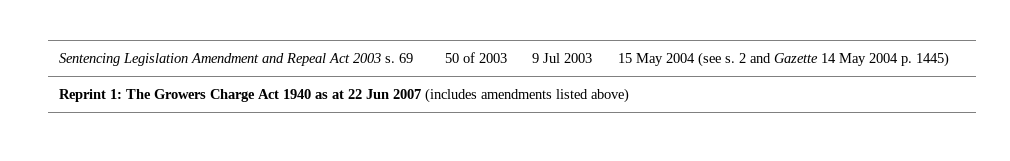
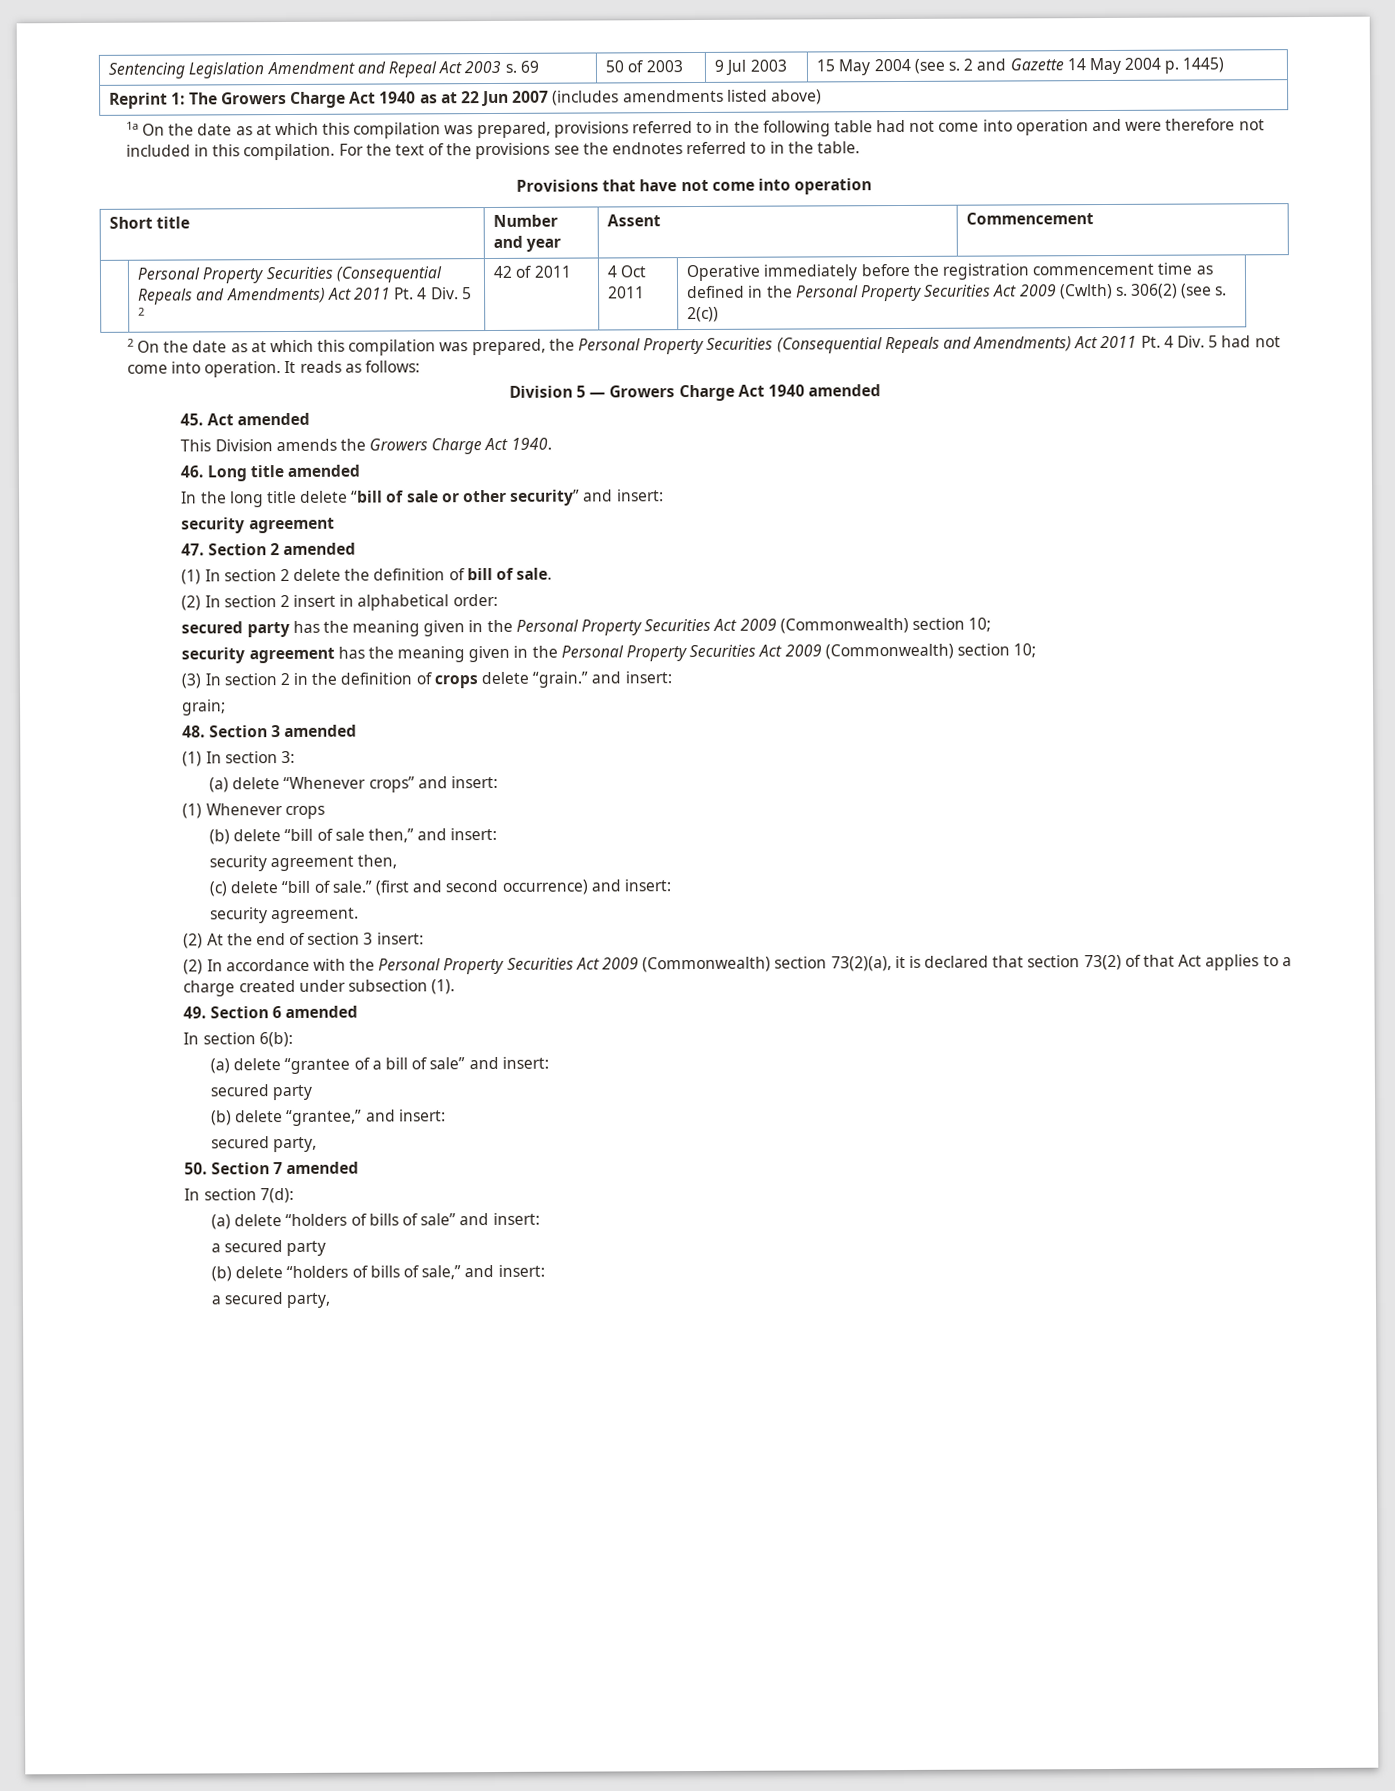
+ 1a On the date as at which this compilation was prepared, provisions referred to in the following table had not come into operation and were therefore not included in this compilation. For the text of the provisions see the endnotes referred to in the table.
+ Provisions that have not come into operation
+ Short title | Number and year | Assent | Commencement
+ | Personal Property Securities (Consequential Repeals and Amendments) Act 2011 Pt. 4 Div. 5 2 | 42 of 2011 | 4 Oct 2011 | Operative immediately before the registration commencement time as defined in the Personal Property Securities Act 2009 (Cwlth) s. 306(2) (see s. 2(c))
+ 2 On the date as at which this compilation was prepared, the Personal Property Securities (Consequential Repeals and Amendments) Act 2011 Pt. 4 Div. 5 had not come into operation. It reads as follows:
+ Division 5 — Growers Charge Act 1940 amended
+ 45. Act amended
+ This Division amends the Growers Charge Act 1940.
+ 46. Long title amended
+ In the long title delete “bill of sale or other security” and insert:
+ security agreement
+ 47. Section 2 amended
+ (1) In section 2 delete the definition of bill of sale.
+ (2) In section 2 insert in alphabetical order:
+ secured party has the meaning given in the Personal Property Securities Act 2009 (Commonwealth) section 10;
+ security agreement has the meaning given in the Personal Property Securities Act 2009 (Commonwealth) section 10;
+ (3) In section 2 in the definition of crops delete “grain.” and insert:
+ grain;
+ 48. Section 3 amended
+ (1) In section 3:
+ (a) delete “Whenever crops” and insert:
+ (1) Whenever crops
+ (b) delete “bill of sale then,” and insert:
+ security agreement then,
+ (c) delete “bill of sale.” (first and second occurrence) and insert:
+ security agreement.
+ (2) At the end of section 3 insert:
+ (2) In accordance with the Personal Property Securities Act 2009 (Commonwealth) section 73(2)(a), it is declared that section 73(2) of that Act applies to a charge created under subsection (1).
+ 49. Section 6 amended
+ In section 6(b):
+ (a) delete “grantee of a bill of sale” and insert:
+ secured party
+ (b) delete “grantee,” and insert:
+ secured party,
+ 50. Section 7 amended
+ In section 7(d):
+ (a) delete “holders of bills of sale” and insert:
+ a secured party
+ (b) delete “holders of bills of sale,” and insert:
+ a secured party,

